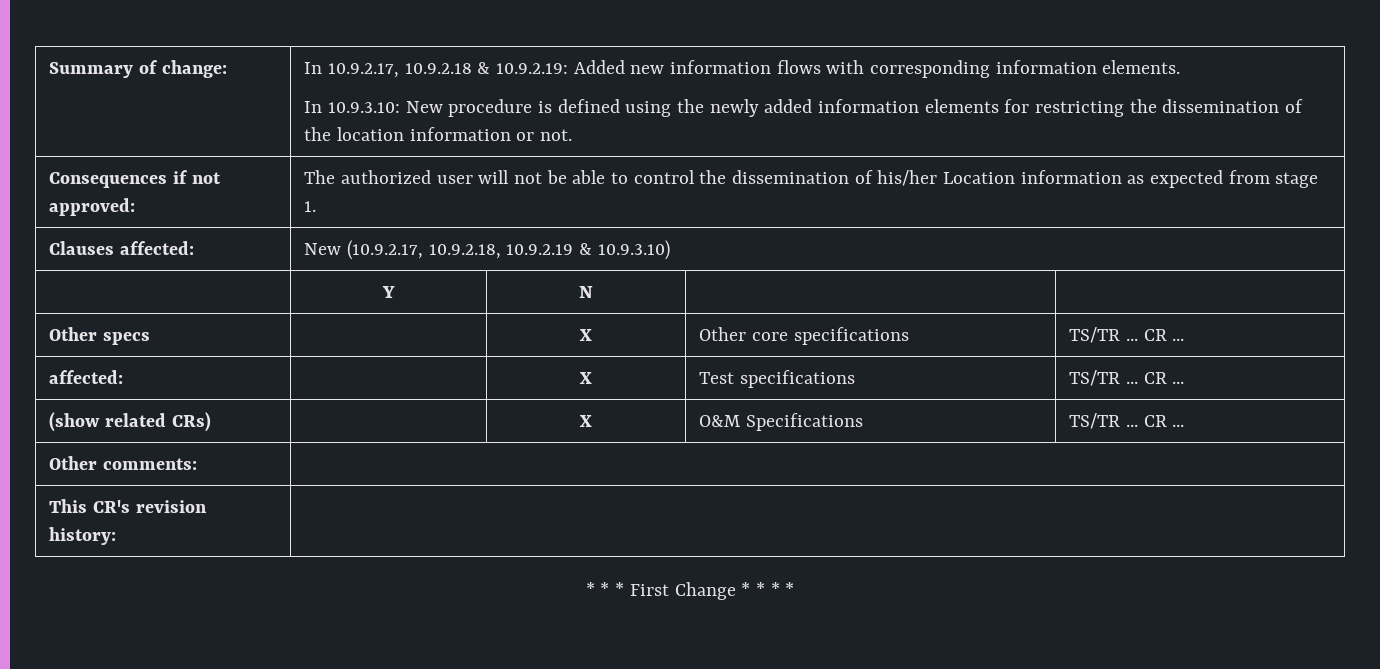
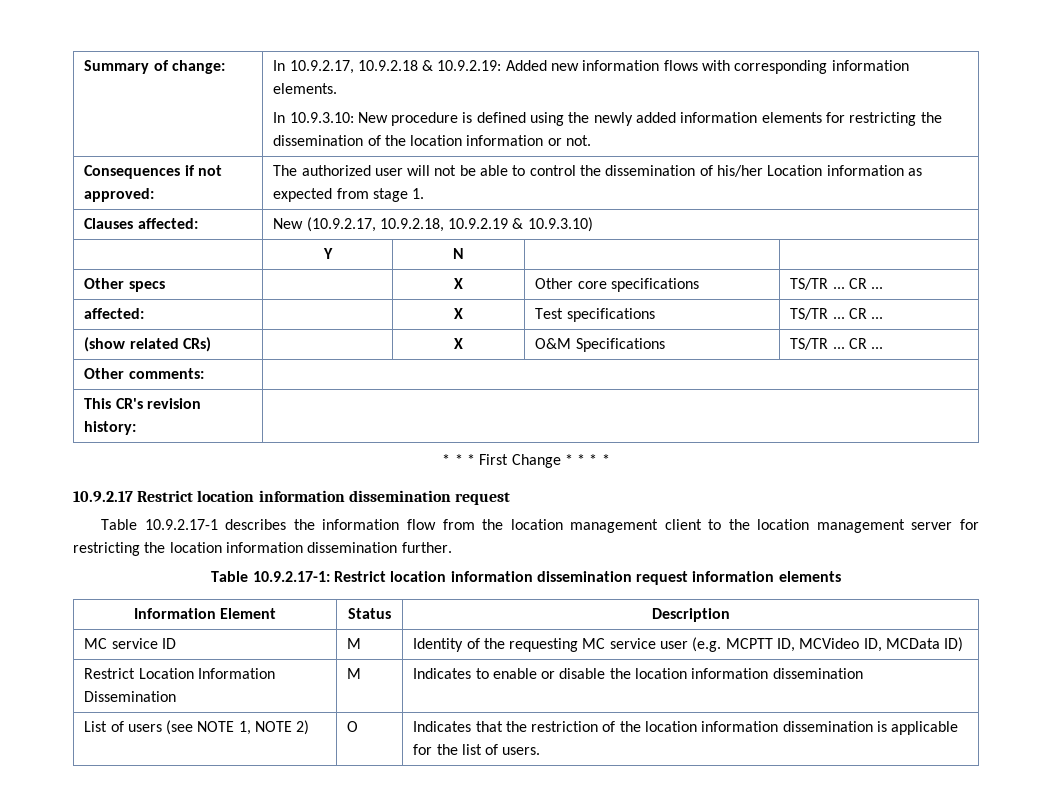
+ 10.9.2.17 Restrict location information dissemination request
+ Table 10.9.2.17-1 describes the information flow from the location management client to the location management server for restricting the location information dissemination further.
+ Table 10.9.2.17-1: Restrict location information dissemination request information elements
+ Information Element | Status | Description
+ MC service ID | M | Identity of the requesting MC service user (e.g. MCPTT ID, MCVideo ID, MCData ID)
+ Restrict Location Information Dissemination | M | Indicates to enable or disable the location information dissemination
+ List of users (see NOTE 1, NOTE 2) | O | Indicates that the restriction of the location information dissemination is applicable for the list of users.

